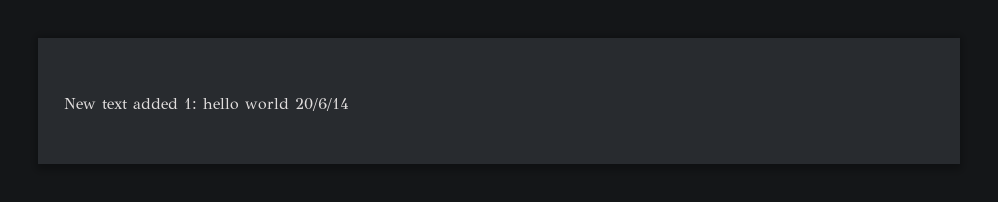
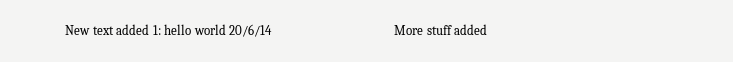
+ More stuff added

